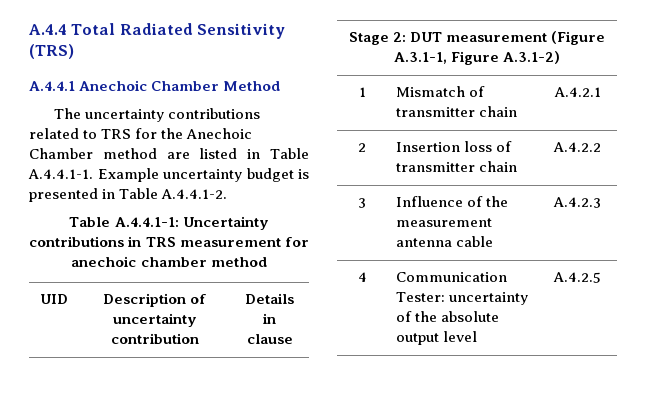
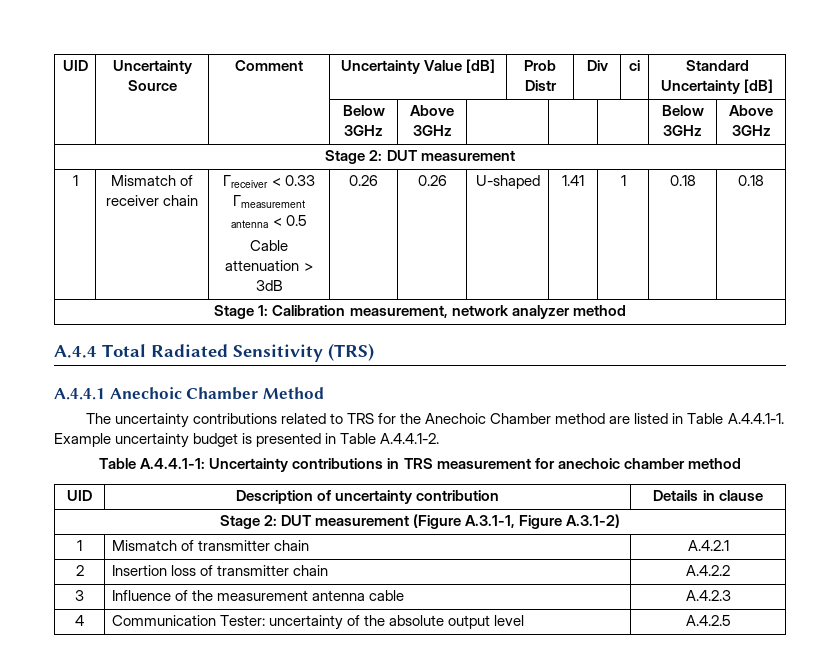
+ UID | Uncertainty Source | Comment | Uncertainty Value [dB] | Prob Distr | Div | ci | Standard Uncertainty [dB]
+ | | | Below 3GHz | Above 3GHz | | | | Below 3GHz | Above 3GHz
+ Stage 2: DUT measurement
+ 1 | Mismatch of receiver chain | Гreceiver < 0.33 Гmeasurement antenna < 0.5
+ Cable attenuation > 3dB | 0.26 | 0.26 | U-shaped | 1.41 | 1 | 0.18 | 0.18
+ Stage 1: Calibration measurement, network analyzer method

